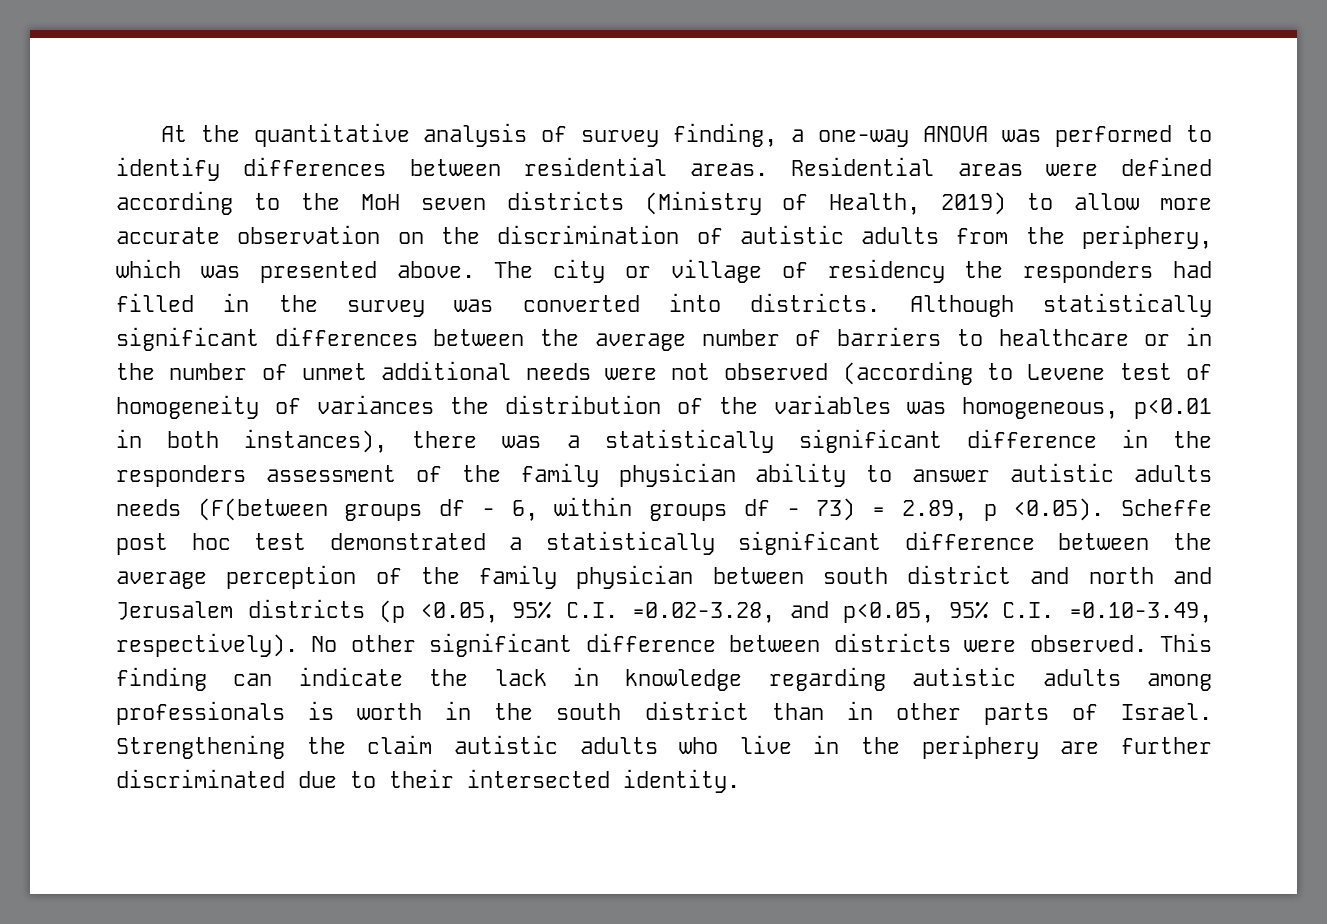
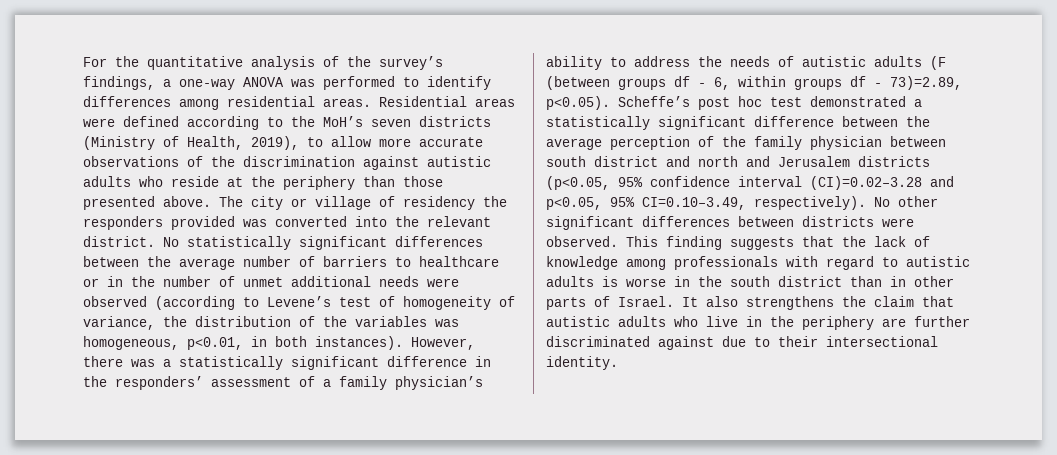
- At the quantitative analysis of survey finding, a one-way ANOVA was performed to identify differences between residential areas.
+ For the quantitative analysis of the survey’s findings, a one-way ANOVA was performed to identify differences among residential areas.
- Residential areas were defined according to the MoH seven districts (Ministry of Health, 2019) to allow more accurate observation on the discrimination of autistic adults from the periphery, which was presented above.
+ Residential areas were defined according to the MoH’s seven districts (Ministry of Health, 2019), to allow more accurate observations of the discrimination against autistic adults who reside at the periphery than those presented above.
- The city or village of residency the responders had filled in the survey was converted into districts. Although statistically significant differences between the average number of barriers to healthcare or in the number of unmet additional needs were not observed (according to Levene test of homogeneity of variances the distribution of the variables was homogeneous, p<0.01 in both instances), there was a statistically significant difference in the responders assessment of the family physician ability to answer autistic adults needs (F(between groups df - 6, within groups df - 73) = 2.89, p <0.05). Scheffe post hoc test demonstrated a statistically significant difference between the average perception of the family physician between south district and north and Jerusalem districts (p <0.05, 95% C.I. =0.02-3.28, and p<0.05, 95% C.I. =0.10-3.49, respectively).
+ The city or village of residency the responders provided was converted into the relevant district. No statistically significant differences between the average number of barriers to healthcare or in the number of unmet additional needs were observed (according to Levene’s test of homogeneity of variance, the distribution of the variables was homogeneous, p<0.01, in both instances). However, there was a statistically significant difference in the responders’ assessment of a family physician’s ability to address the needs of autistic adults (F (between groups df - 6, within groups df - 73)=2.89, p<0.05). Scheffe’s post hoc test demonstrated a statistically significant difference between the average perception of the family physician between south district and north and Jerusalem districts (p<0.05, 95% confidence interval (CI)=0.02–3.28 and p<0.05, 95% CI=0.10–3.49, respectively).
- No other significant difference between districts were observed.
+ No other significant differences between districts were observed.
- This finding can indicate the lack in knowledge regarding autistic adults among professionals is worth in the south district than in other parts of Israel.
+ This finding suggests that the lack of knowledge among professionals with regard to autistic adults is worse in the south district than in other parts of Israel.
- Strengthening the claim autistic adults who live in the periphery are further discriminated due to their intersected identity.
+ It also strengthens the claim that autistic adults who live in the periphery are further discriminated against due to their intersectional identity.

